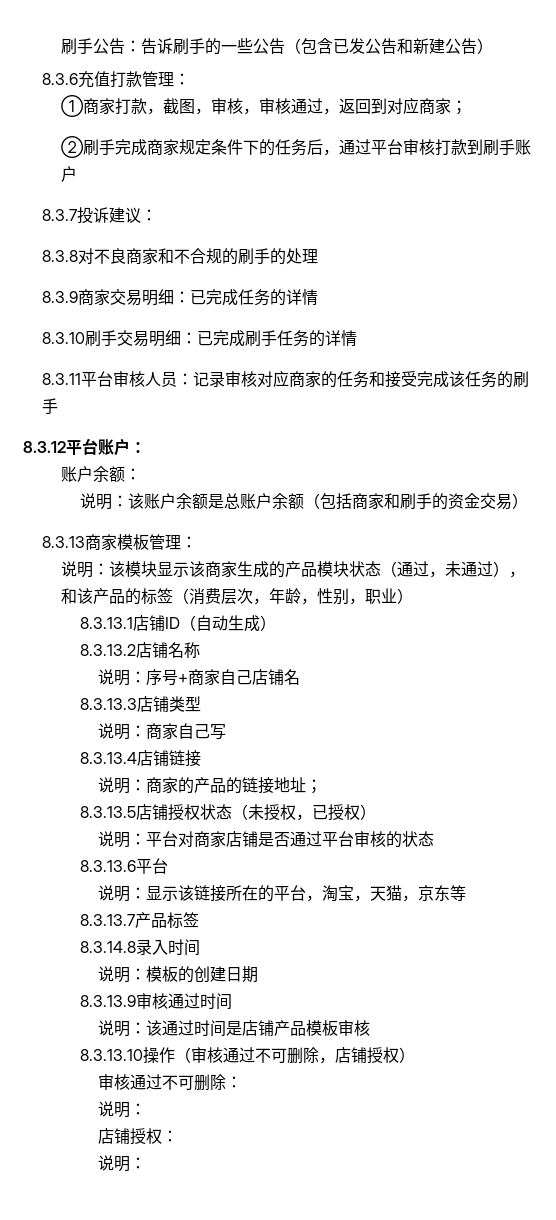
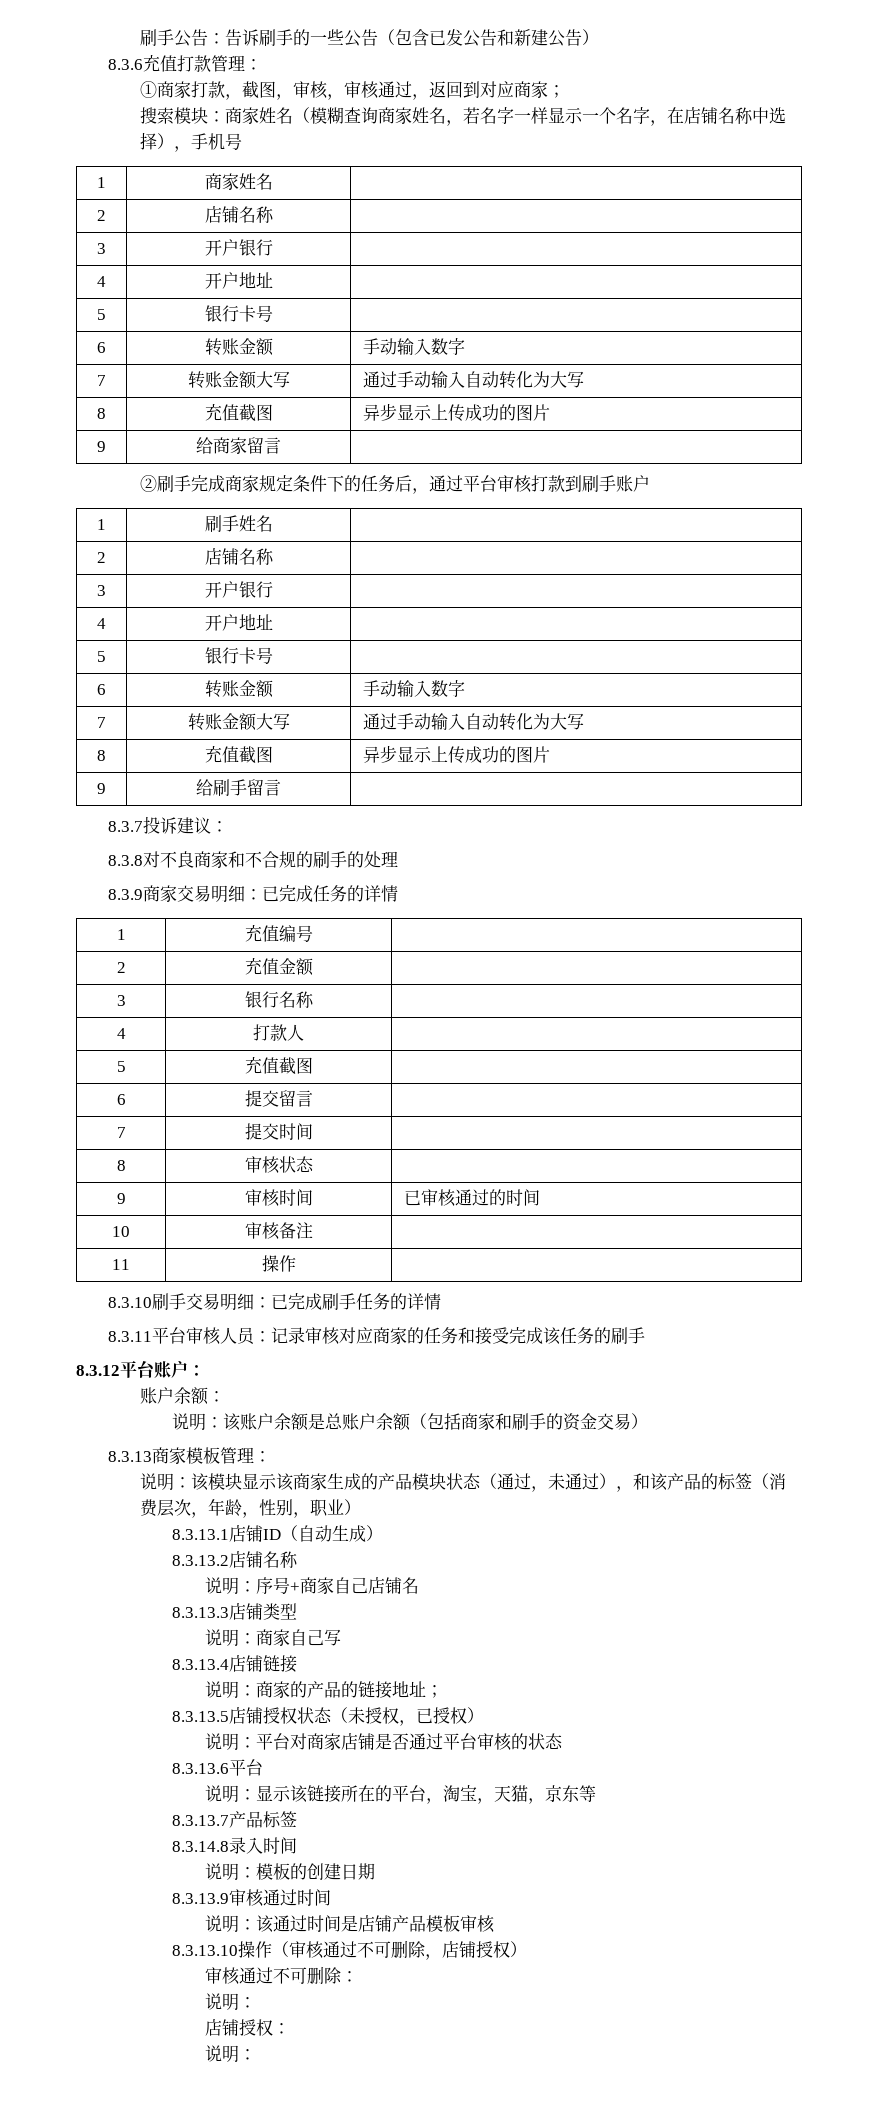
+ 搜索模块：商家姓名（模糊查询商家姓名，若名字一样显示一个名字，在店铺名称中选择），手机号
+ 1 | 商家姓名 |
+ 2 | 店铺名称 |
+ 3 | 开户银行 |
+ 4 | 开户地址 |
+ 5 | 银行卡号 |
+ 6 | 转账金额 | 手动输入数字
+ 7 | 转账金额大写 | 通过手动输入自动转化为大写
+ 8 | 充值截图 | 异步显示上传成功的图片
+ 9 | 给商家留言 |
+ 1 | 刷手姓名 |
+ 2 | 店铺名称 |
+ 3 | 开户银行 |
+ 4 | 开户地址 |
+ 5 | 银行卡号 |
+ 6 | 转账金额 | 手动输入数字
+ 7 | 转账金额大写 | 通过手动输入自动转化为大写
+ 8 | 充值截图 | 异步显示上传成功的图片
+ 9 | 给刷手留言 |
+ 1 | 充值编号 |
+ 2 | 充值金额 |
+ 3 | 银行名称 |
+ 4 | 打款人 |
+ 5 | 充值截图 |
+ 6 | 提交留言 |
+ 7 | 提交时间 |
+ 8 | 审核状态 |
+ 9 | 审核时间 | 已审核通过的时间
+ 10 | 审核备注 |
+ 11 | 操作 |

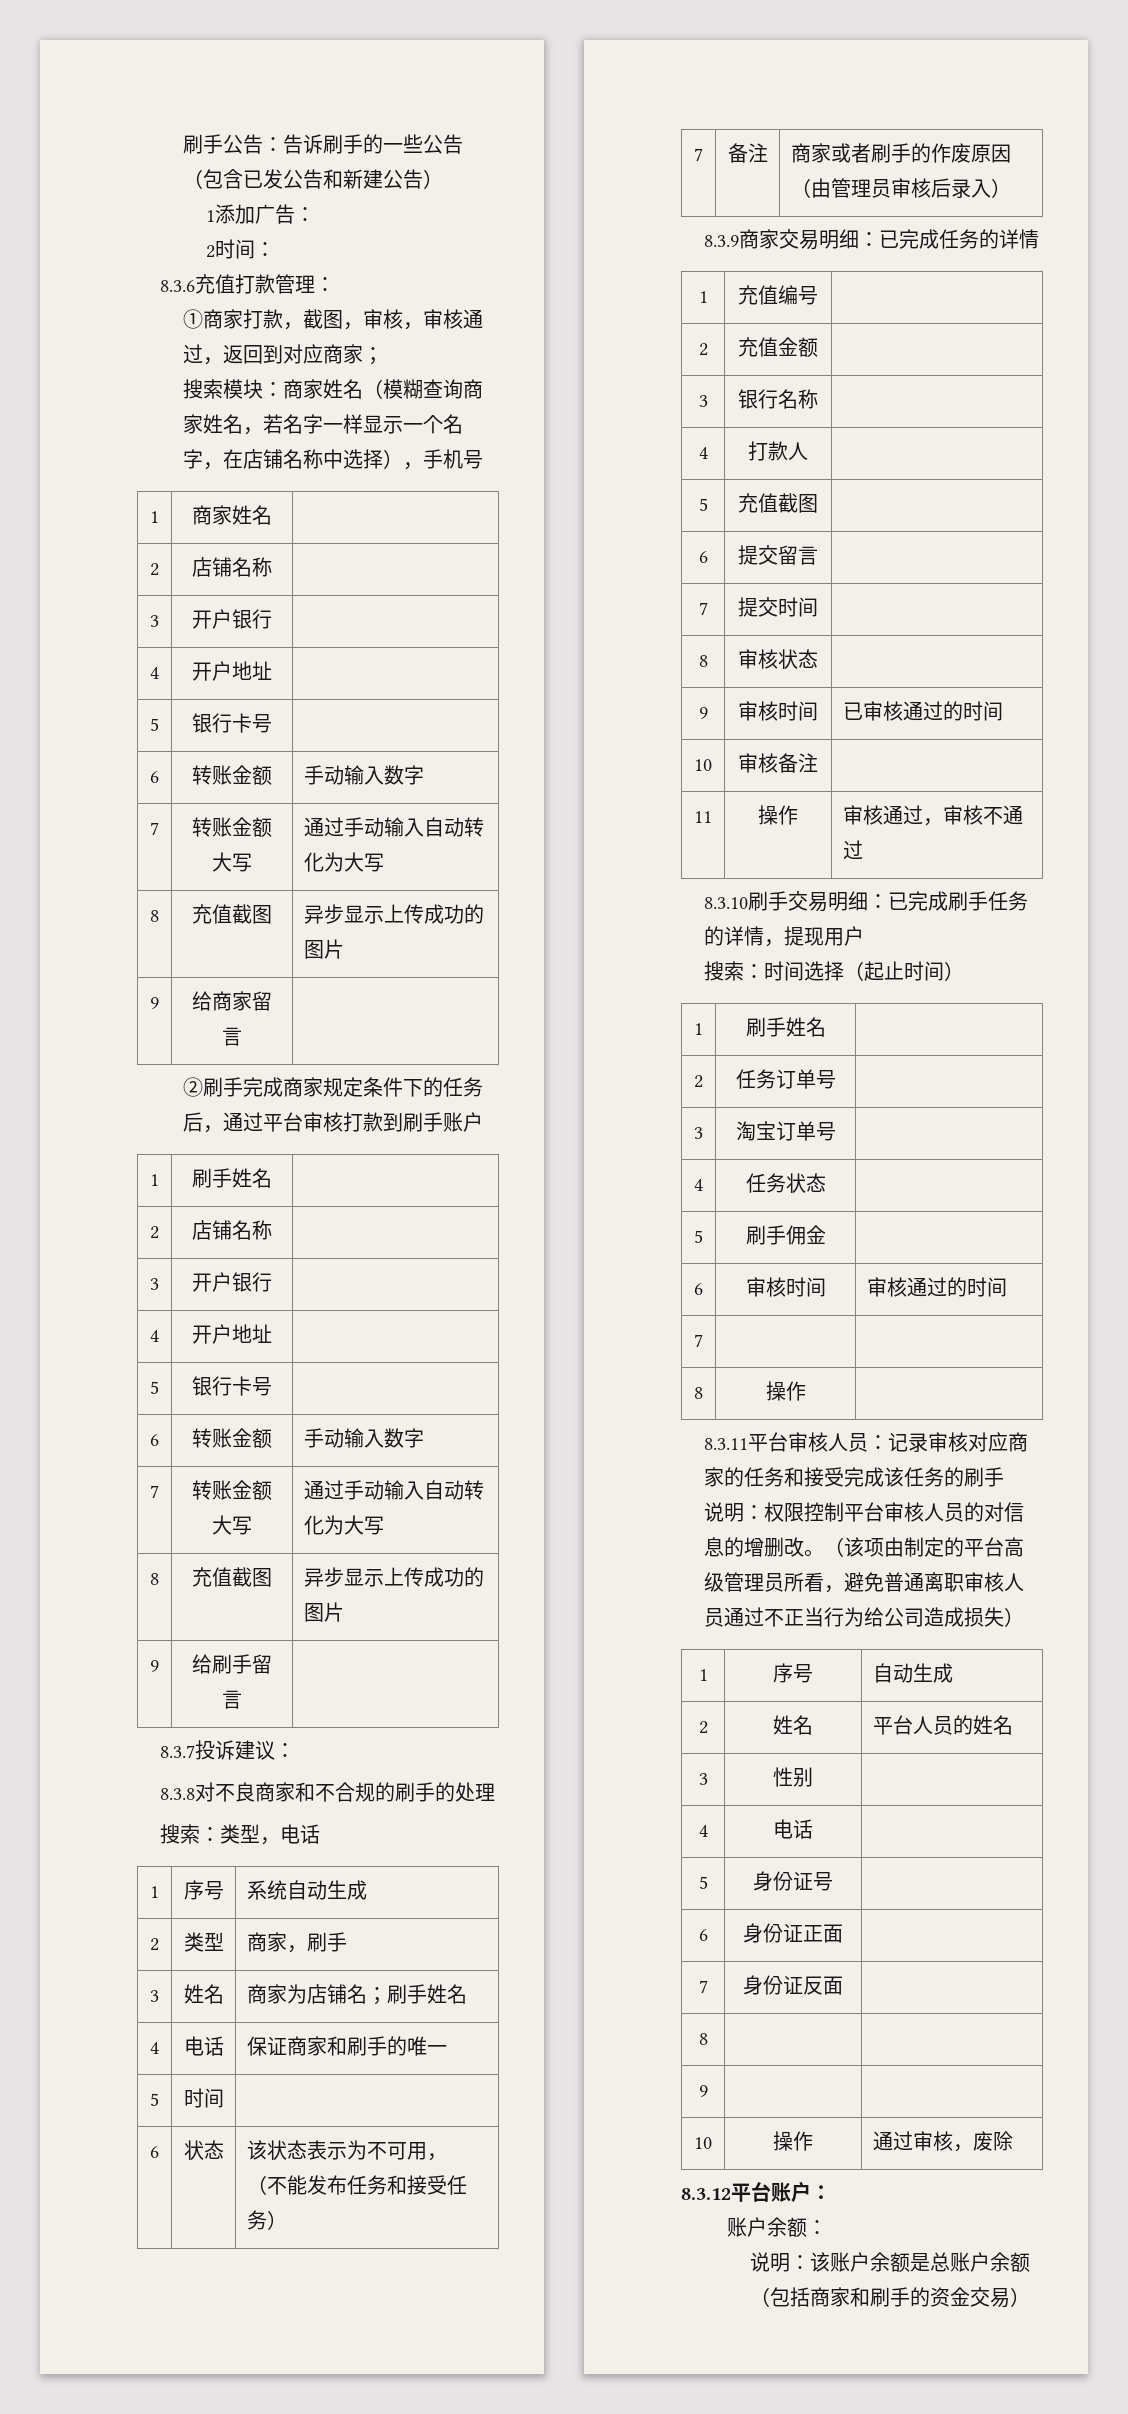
+ 1添加广告：
+ 2时间：
+ 搜索：类型，电话
+ 1 | 序号 | 系统自动生成
+ 2 | 类型 | 商家，刷手
+ 3 | 姓名 | 商家为店铺名；刷手姓名
+ 4 | 电话 | 保证商家和刷手的唯一
+ 5 | 时间 |
+ 6 | 状态 | 该状态表示为不可用，（不能发布任务和接受任务）
+ 7 | 备注 | 商家或者刷手的作废原因（由管理员审核后录入）
- 11 | 操作 |
+ 11 | 操作 | 审核通过，审核不通过
- 8.3.10刷手交易明细：已完成刷手任务的详情
+ 8.3.10刷手交易明细：已完成刷手任务的详情，提现用户
+ 搜索：时间选择（起止时间）
+ 1 | 刷手姓名 |
+ 2 | 任务订单号 |
+ 3 | 淘宝订单号 |
+ 4 | 任务状态 |
+ 5 | 刷手佣金 |
+ 6 | 审核时间 | 审核通过的时间
+ 7 | |
+ 8 | 操作 |
+ 说明：权限控制平台审核人员的对信息的增删改。（该项由制定的平台高级管理员所看，避免普通离职审核人员通过不正当行为给公司造成损失）
+ 1 | 序号 | 自动生成
+ 2 | 姓名 | 平台人员的姓名
+ 3 | 性别 |
+ 4 | 电话 |
+ 5 | 身份证号 |
+ 6 | 身份证正面 |
+ 7 | 身份证反面 |
+ 8 | |
+ 9 | |
+ 10 | 操作 | 通过审核，废除
- 8.3.13商家模板管理：
- 说明：该模块显示该商家生成的产品模块状态（通过，未通过），和该产品的标签（消费层次，年龄，性别，职业）
- 8.3.13.1店铺ID（自动生成）
- 8.3.13.2店铺名称
- 说明：序号+商家自己店铺名
- 8.3.13.3店铺类型
- 说明：商家自己写
- 8.3.13.4店铺链接
- 说明：商家的产品的链接地址；
- 8.3.13.5店铺授权状态（未授权，已授权）
- 说明：平台对商家店铺是否通过平台审核的状态
- 8.3.13.6平台
- 说明：显示该链接所在的平台，淘宝，天猫，京东等
- 8.3.13.7产品标签
- 8.3.14.8录入时间
- 说明：模板的创建日期
- 8.3.13.9审核通过时间
- 说明：该通过时间是店铺产品模板审核
- 8.3.13.10操作（审核通过不可删除，店铺授权）
- 审核通过不可删除：
- 说明：
- 店铺授权：
- 说明：

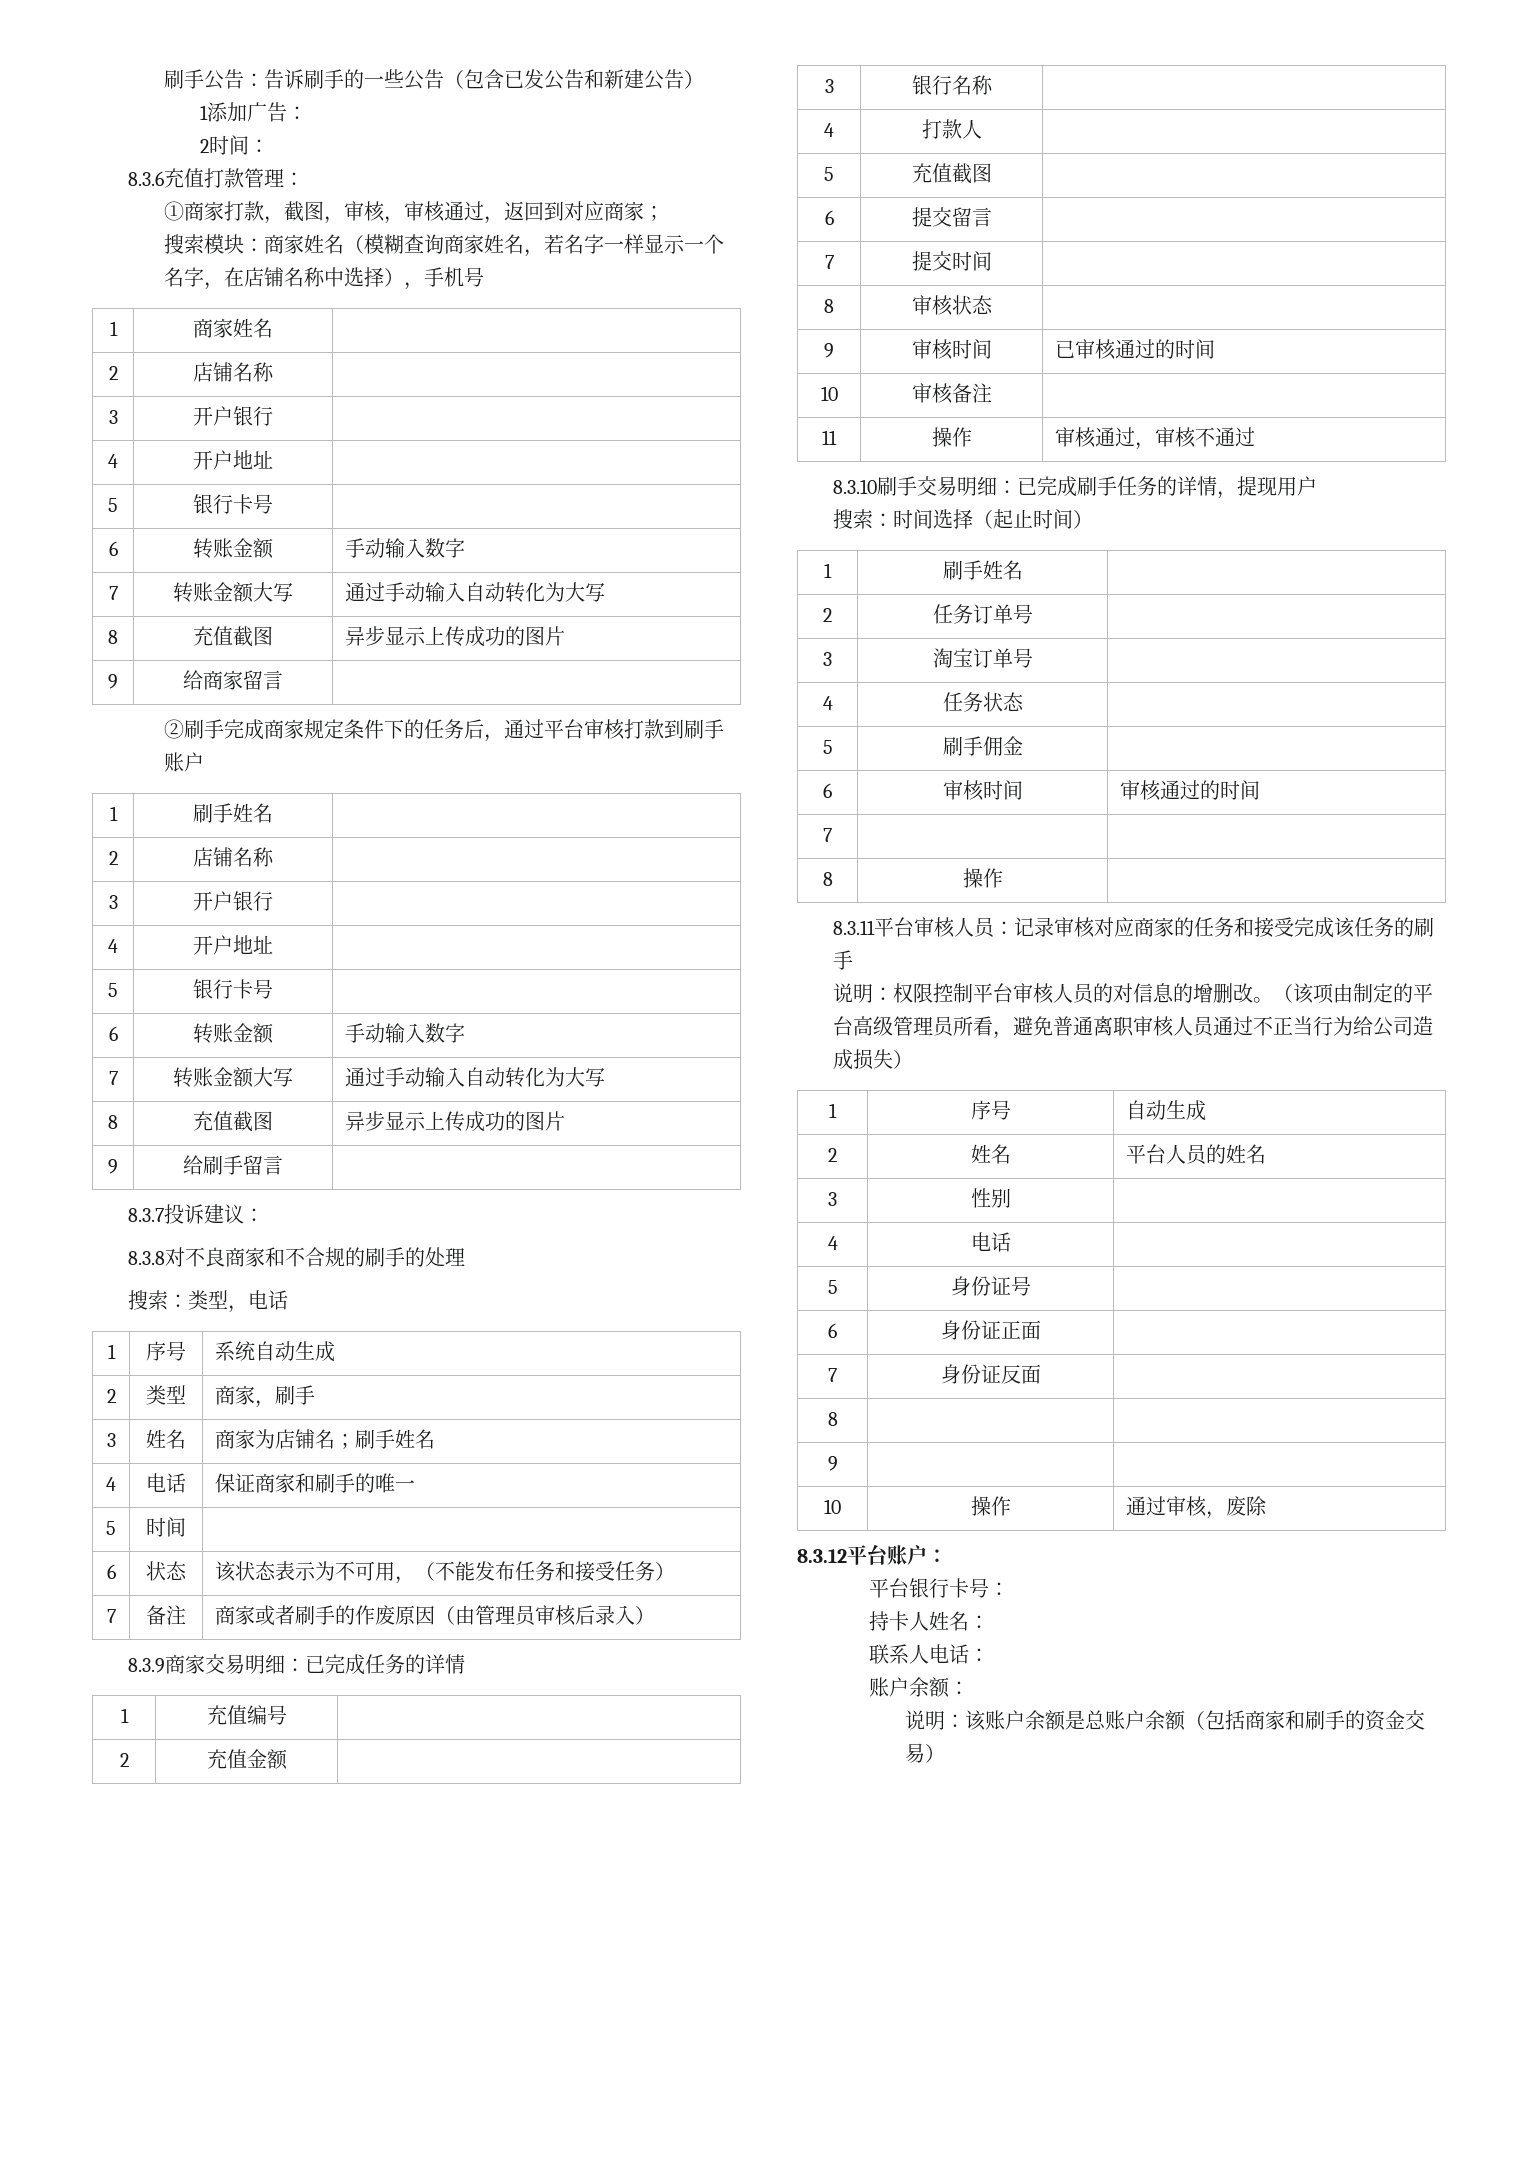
+ 平台银行卡号：
+ 持卡人姓名：
+ 联系人电话：

